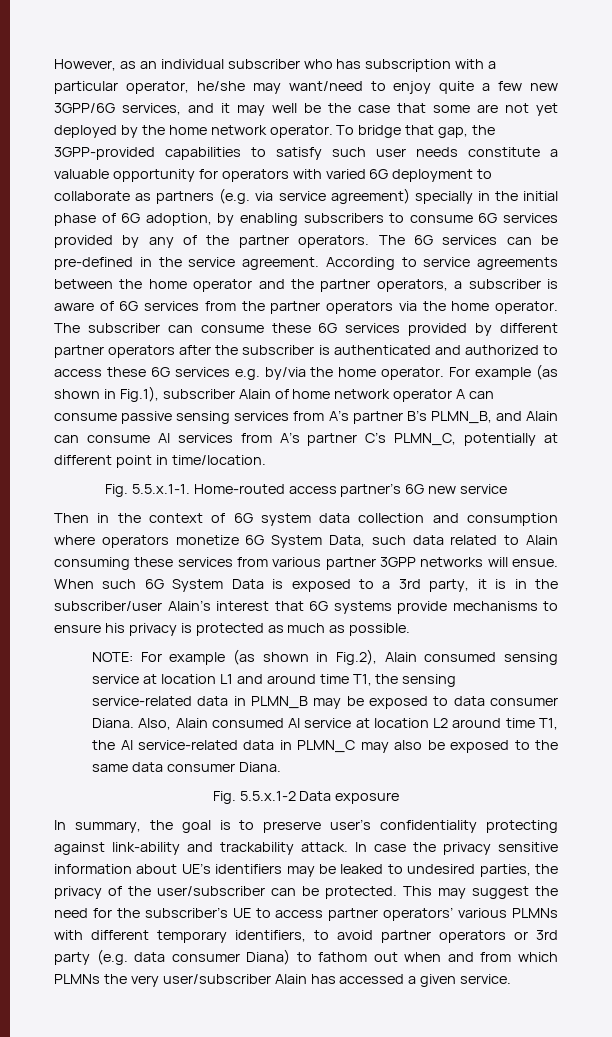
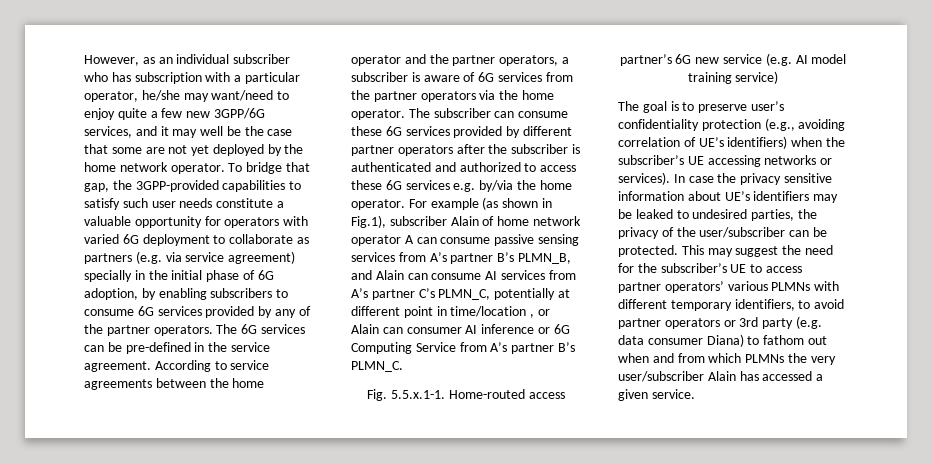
- For example (as shown in Fig.1), subscriber Alain of home network operator A can consume passive sensing services from A’s partner B’s PLMN_B, and Alain can consume AI services from A’s partner C’s PLMN_C, potentially at different point in time/location.
+ For example (as shown in Fig.1), subscriber Alain of home network operator A can consume passive sensing services from A’s partner B’s PLMN_B, and Alain can consume AI services from A’s partner C’s PLMN_C, potentially at different point in time/location , or Alain can consumer AI inference or 6G Computing Service from A’s partner B’s PLMN_C.
- Fig. 5.5.x.1-1. Home-routed access partner’s 6G new service
- Then in the context of 6G system data collection and consumption where operators monetize 6G System Data, such data related to Alain consuming these services from various partner 3GPP networks will ensue. When such 6G System Data is exposed to a 3rd party, it is in the subscriber/user Alain’s interest that 6G systems provide mechanisms to ensure his privacy is protected as much as possible.
- NOTE: For example (as shown in Fig.2), Alain consumed sensing service at location L1 and around time T1, the sensing service-related data in PLMN_B may be exposed to data consumer Diana. Also, Alain consumed AI service at location L2 around time T1, the AI service-related data in PLMN_C may also be exposed to the same data consumer Diana.
- Fig. 5.5.x.1-2 Data exposure
- In summary, the goal is to preserve user’s confidentiality protecting against link-ability and trackability attack.
+ Fig. 5.5.x.1-1. Home-routed access partner’s 6G new service (e.g. AI model training service)
+ The goal is to preserve user’s confidentiality protection (e.g., avoiding correlation of UE’s identifiers) when the subscriber’s UE accessing networks or services).

